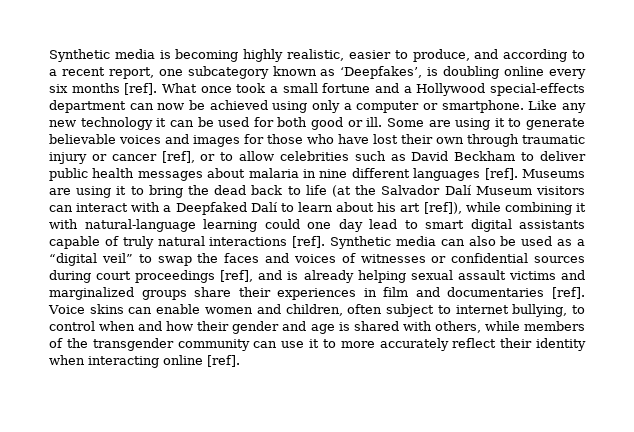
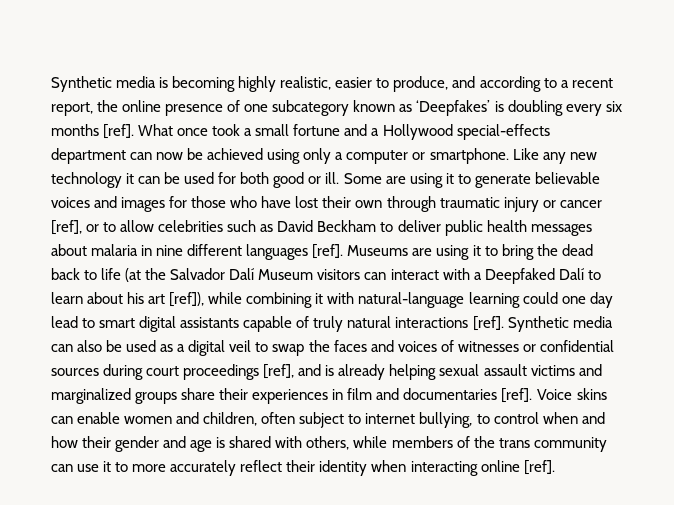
- Synthetic media is becoming highly realistic, easier to produce, and according to a recent report, one subcategory known as ‘Deepfakes’, is doubling online every six months [ref].
+ Synthetic media is becoming highly realistic, easier to produce, and according to a recent report, the online presence of one subcategory known as ‘Deepfakes’ is doubling every six months [ref].
- Synthetic media can also be used as a “digital veil” to swap the faces and voices of witnesses or confidential sources during court proceedings [ref], and is already helping sexual assault victims and marginalized groups share their experiences in film and documentaries [ref].
+ Synthetic media can also be used as a digital veil to swap the faces and voices of witnesses or confidential sources during court proceedings [ref], and is already helping sexual assault victims and marginalized groups share their experiences in film and documentaries [ref].
- Voice skins can enable women and children, often subject to internet bullying, to control when and how their gender and age is shared with others, while members of the transgender community can use it to more accurately reflect their identity when interacting online [ref].
+ Voice skins can enable women and children, often subject to internet bullying, to control when and how their gender and age is shared with others, while members of the trans community can use it to more accurately reflect their identity when interacting online [ref].

